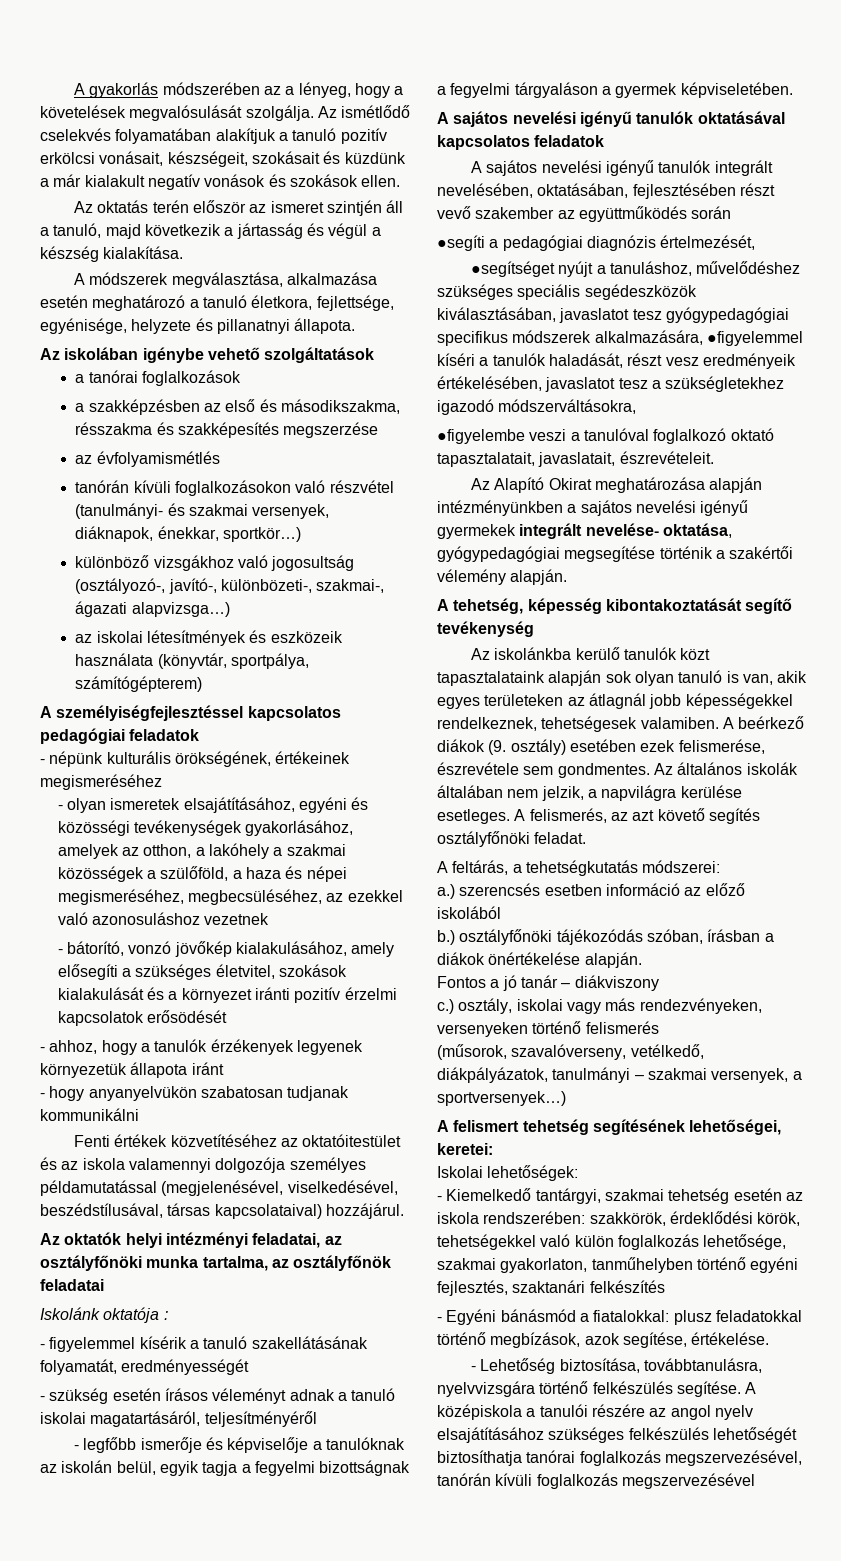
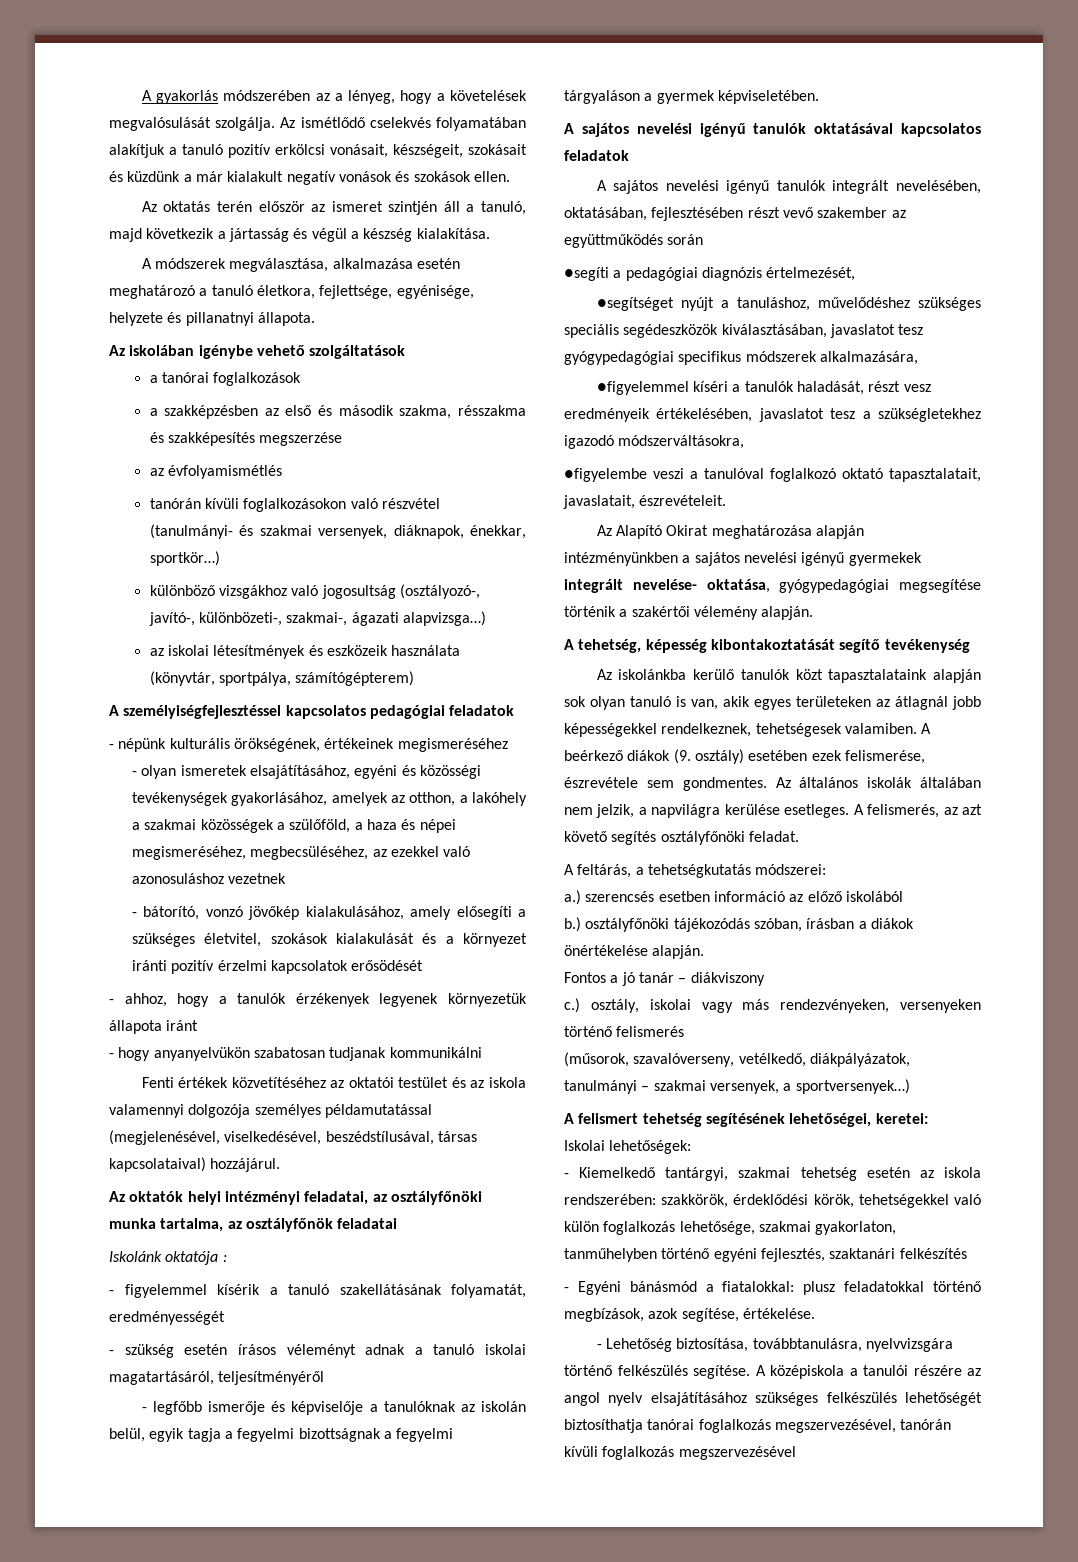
- a szakképzésben az első és másodikszakma, résszakma és szakképesítés megszerzése
+ a szakképzésben az első és második szakma, résszakma és szakképesítés megszerzése
- Fenti értékek közvetítéséhez az oktatóitestület és az iskola valamennyi dolgozója személyes példamutatással (megjelenésével, viselkedésével, beszédstílusával, társas kapcsolataival) hozzájárul.
+ Fenti értékek közvetítéséhez az oktatói testület és az iskola valamennyi dolgozója személyes példamutatással (megjelenésével, viselkedésével, beszédstílusával, társas kapcsolataival) hozzájárul.
- ●segítséget nyújt a tanuláshoz, művelődéshez szükséges speciális segédeszközök kiválasztásában, javaslatot tesz gyógypedagógiai specifikus módszerek alkalmazására, ●figyelemmel kíséri a tanulók haladását, részt vesz eredményeik értékelésében, javaslatot tesz a szükségletekhez igazodó módszerváltásokra,
+ ●segítséget nyújt a tanuláshoz, művelődéshez szükséges speciális segédeszközök kiválasztásában, javaslatot tesz gyógypedagógiai specifikus módszerek alkalmazására,
+ ●figyelemmel kíséri a tanulók haladását, részt vesz eredményeik értékelésében, javaslatot tesz a szükségletekhez igazodó módszerváltásokra,

